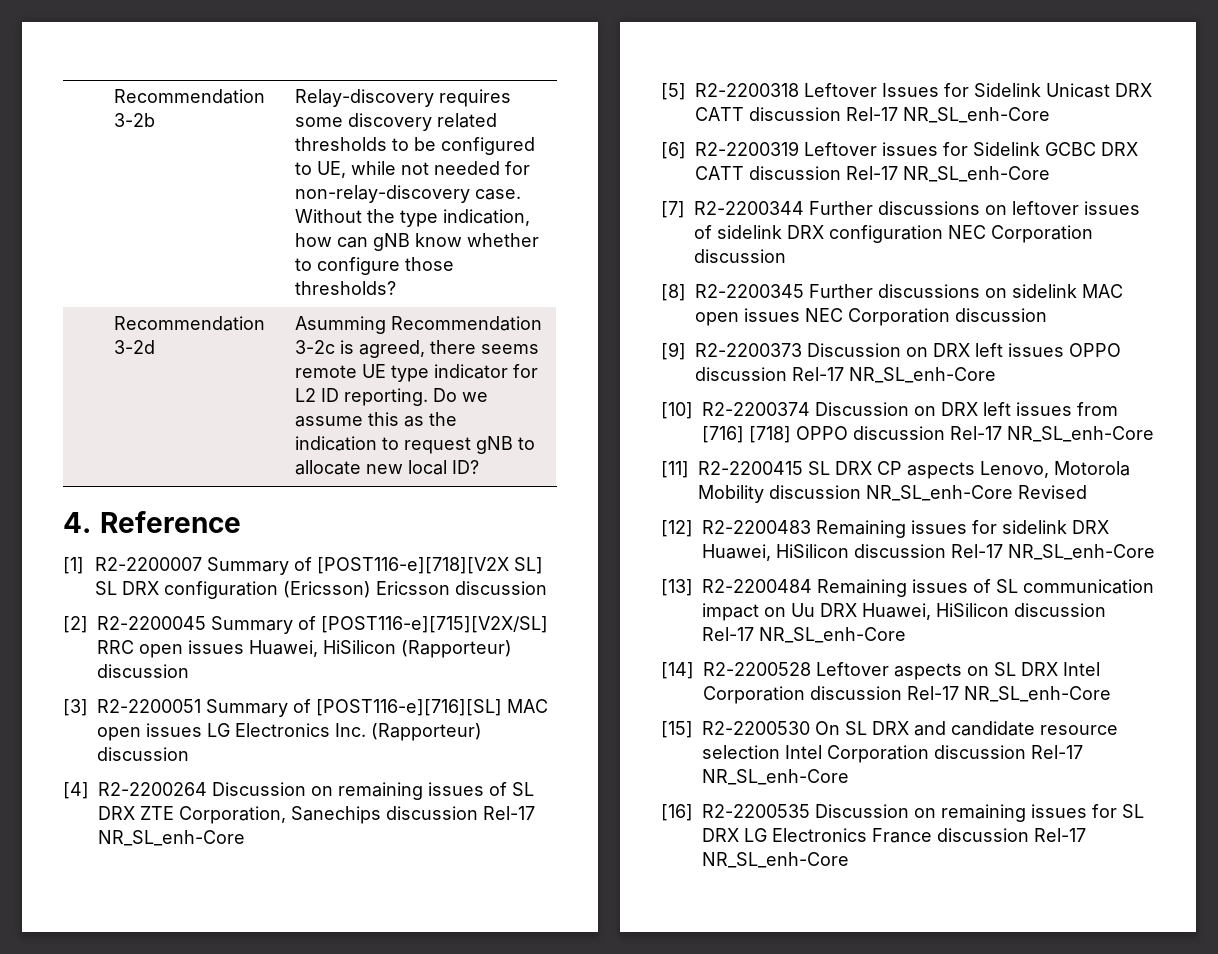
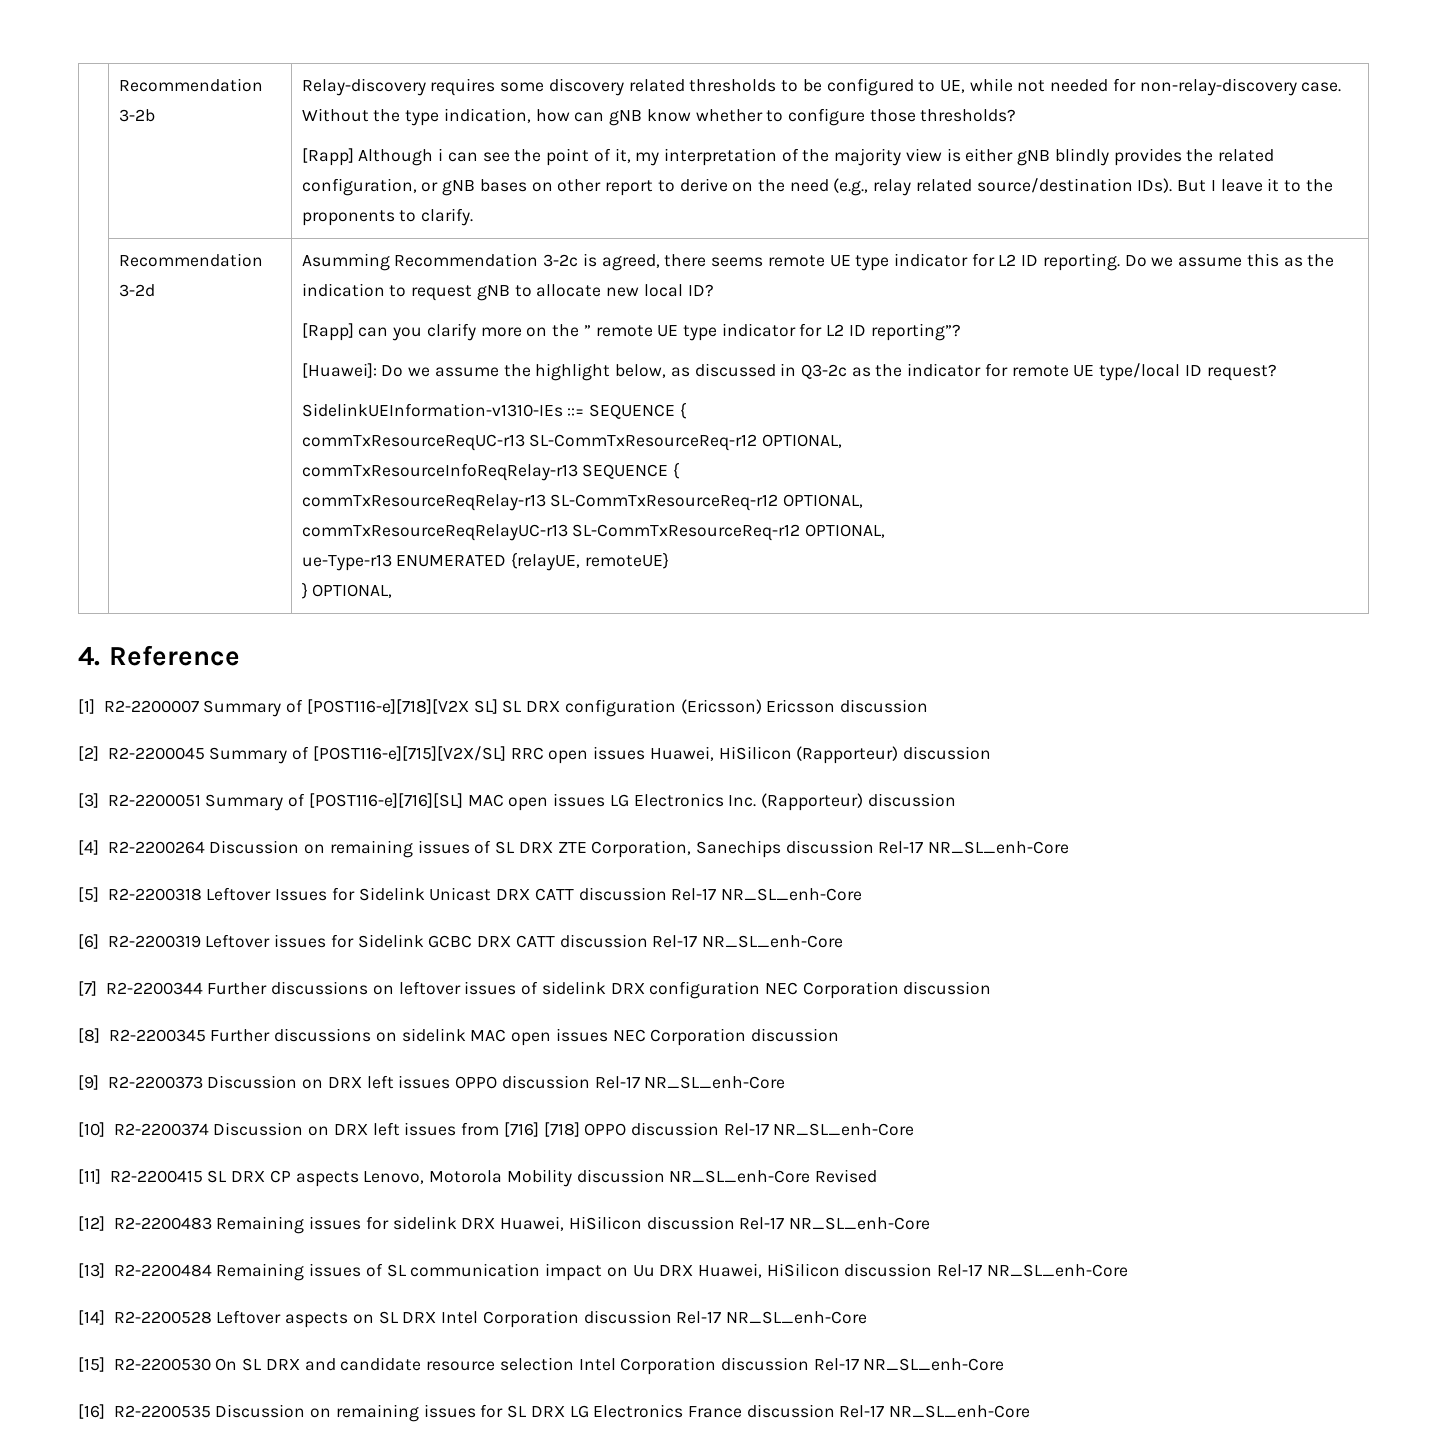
+ [Rapp] Although i can see the point of it, my interpretation of the majority view is either gNB blindly provides the related configuration, or gNB bases on other report to derive on the need (e.g., relay related source/destination IDs). But I leave it to the proponents to clarify.
+ [Rapp] can you clarify more on the ” remote UE type indicator for L2 ID reporting”?
+ [Huawei]: Do we assume the highlight below, as discussed in Q3-2c as the indicator for remote UE type/local ID request?
+ SidelinkUEInformation-v1310-IEs ::= SEQUENCE {
+ commTxResourceReqUC-r13 SL-CommTxResourceReq-r12 OPTIONAL,
+ commTxResourceInfoReqRelay-r13 SEQUENCE {
+ commTxResourceReqRelay-r13 SL-CommTxResourceReq-r12 OPTIONAL,
+ commTxResourceReqRelayUC-r13 SL-CommTxResourceReq-r12 OPTIONAL,
+ ue-Type-r13 ENUMERATED {relayUE, remoteUE}
+ } OPTIONAL,

